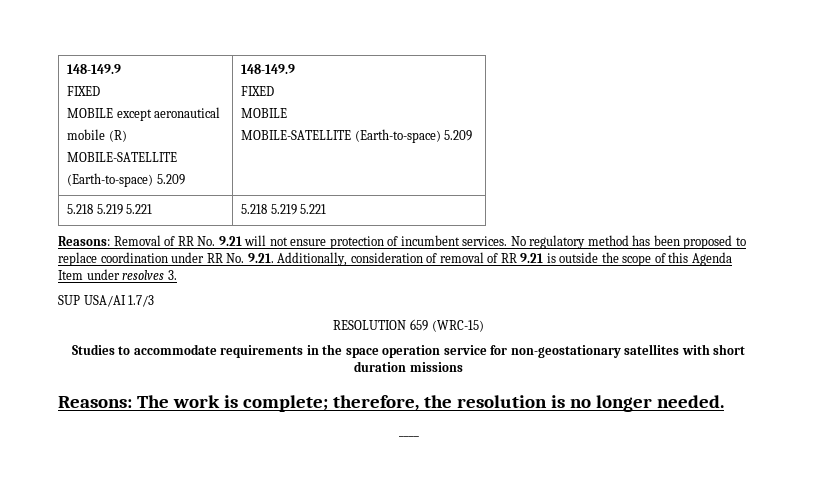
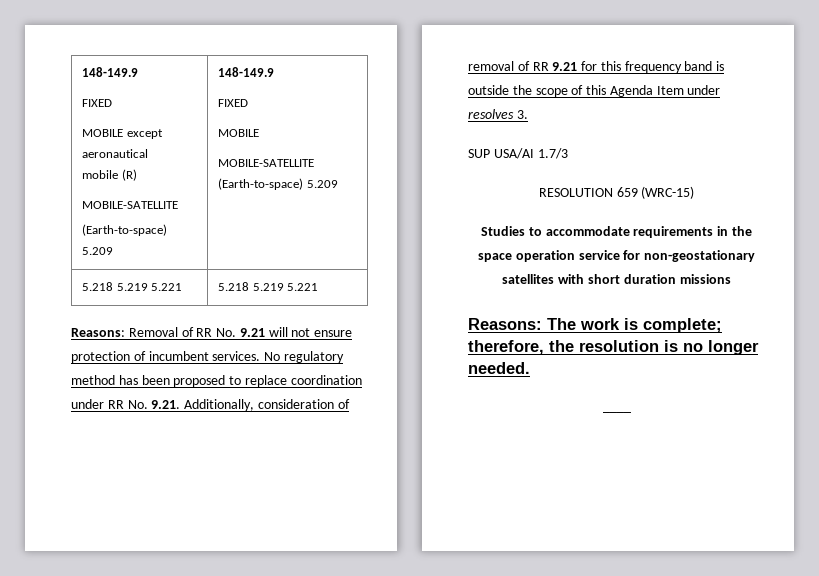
- No regulatory method has been proposed to replace coordination under RR No. 9.21. Additionally, consideration of removal of RR 9.21 is outside the scope of this Agenda Item under resolves 3.
+ No regulatory method has been proposed to replace coordination under RR No. 9.21. Additionally, consideration of removal of RR 9.21 for this frequency band is outside the scope of this Agenda Item under resolves 3.

